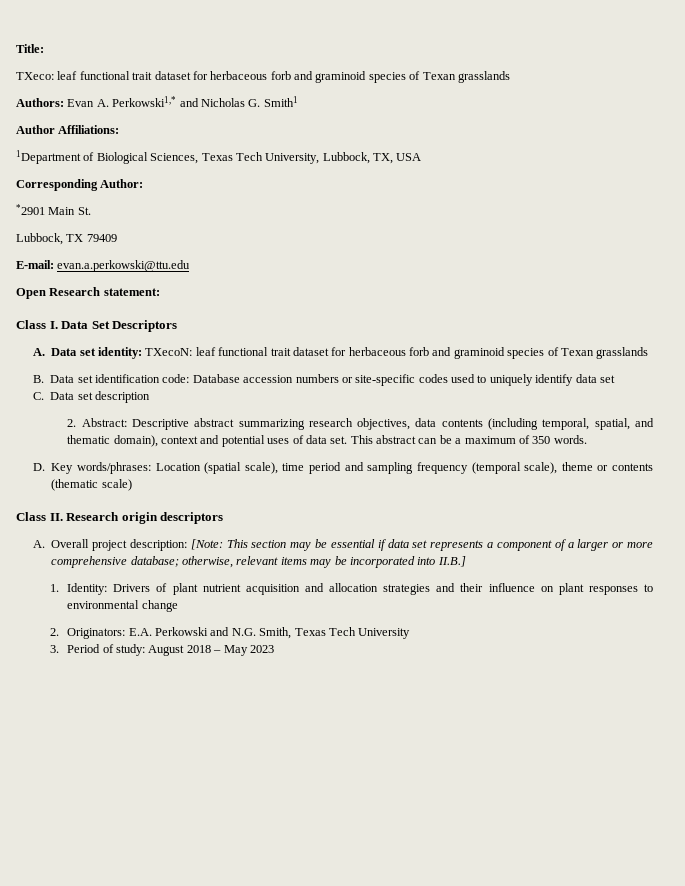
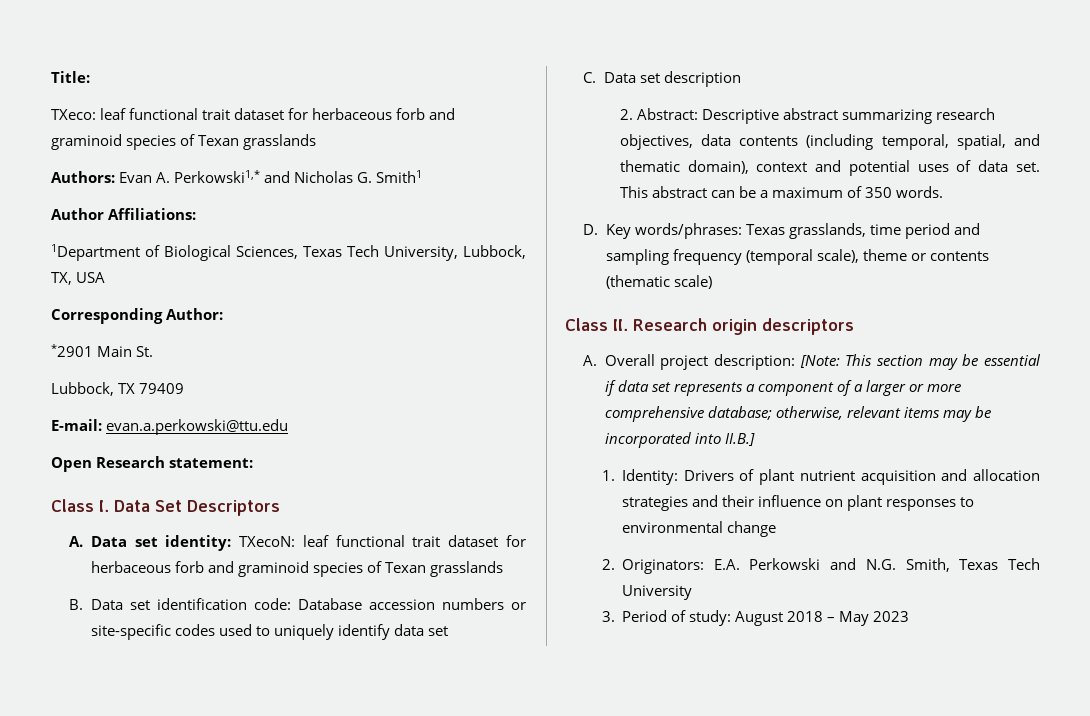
- D. Key words/phrases: Location (spatial scale), time period and sampling frequency (temporal scale), theme or contents (thematic scale)
+ D. Key words/phrases: Texas grasslands, time period and sampling frequency (temporal scale), theme or contents (thematic scale)

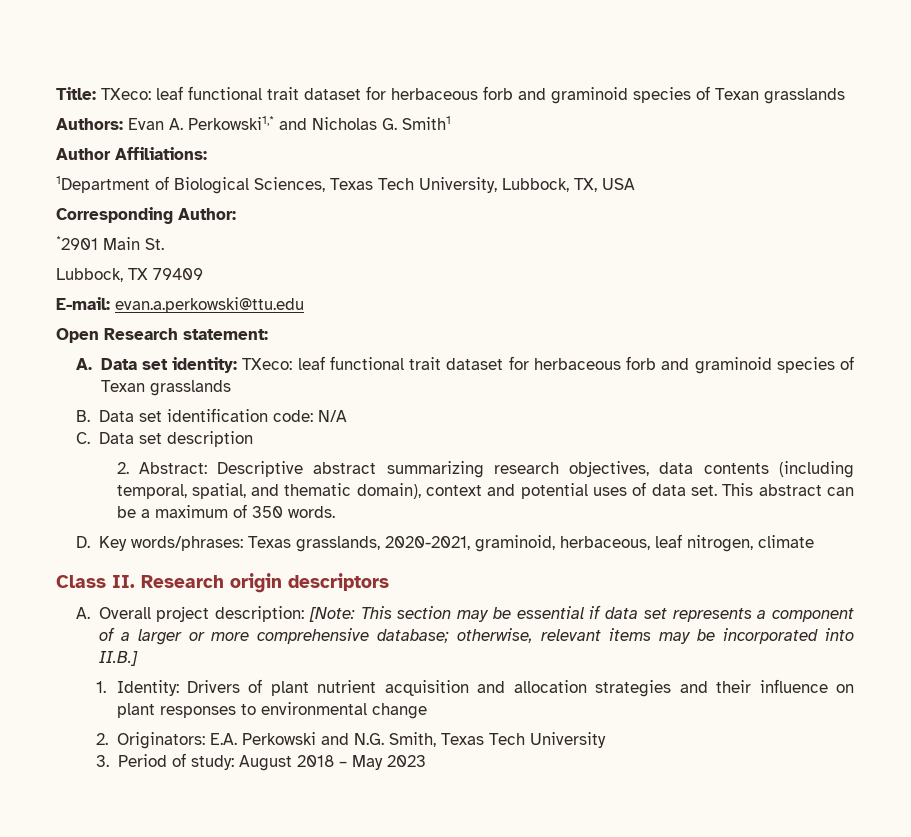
- Title:
- TXeco: leaf functional trait dataset for herbaceous forb and graminoid species of Texan grasslands
+ Title: TXeco: leaf functional trait dataset for herbaceous forb and graminoid species of Texan grasslands
- Class I. Data Set Descriptors
- A. Data set identity: TXecoN: leaf functional trait dataset for herbaceous forb and graminoid species of Texan grasslands
+ A. Data set identity: TXeco: leaf functional trait dataset for herbaceous forb and graminoid species of Texan grasslands
- B. Data set identification code: Database accession numbers or site-specific codes used to uniquely identify data set
+ B. Data set identification code: N/A
- D. Key words/phrases: Texas grasslands, time period and sampling frequency (temporal scale), theme or contents (thematic scale)
+ D. Key words/phrases: Texas grasslands, 2020-2021, graminoid, herbaceous, leaf nitrogen, climate

